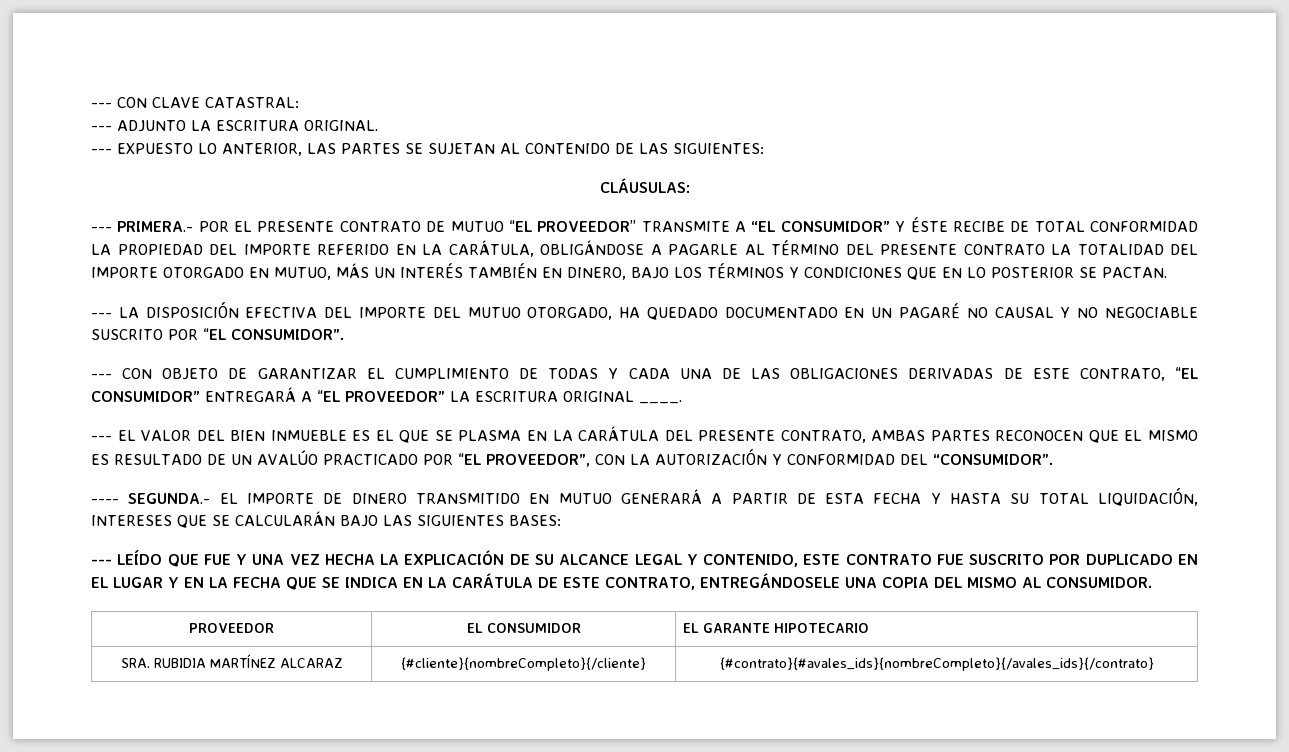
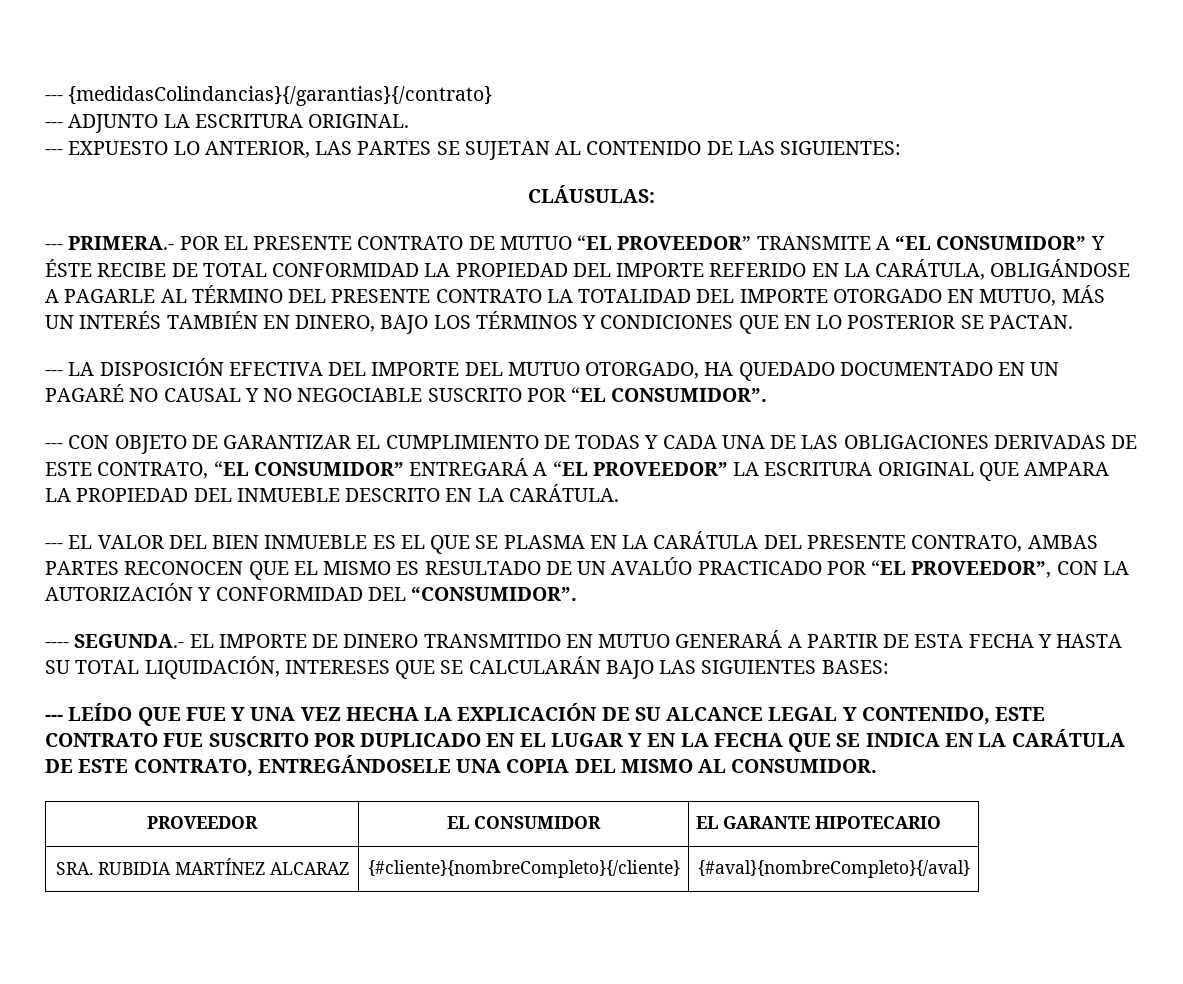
- --- CON CLAVE CATASTRAL:
+ --- {medidasColindancias}{/garantias}{/contrato}
- --- CON OBJETO DE GARANTIZAR EL CUMPLIMIENTO DE TODAS Y CADA UNA DE LAS OBLIGACIONES DERIVADAS DE ESTE CONTRATO, “EL CONSUMIDOR” ENTREGARÁ A “EL PROVEEDOR” LA ESCRITURA ORIGINAL ____.
+ --- CON OBJETO DE GARANTIZAR EL CUMPLIMIENTO DE TODAS Y CADA UNA DE LAS OBLIGACIONES DERIVADAS DE ESTE CONTRATO, “EL CONSUMIDOR” ENTREGARÁ A “EL PROVEEDOR” LA ESCRITURA ORIGINAL QUE AMPARA LA PROPIEDAD DEL INMUEBLE DESCRITO EN LA CARÁTULA.
- SRA. RUBIDIA MARTÍNEZ ALCARAZ | {#cliente}{nombreCompleto}{/cliente} | {#contrato}{#avales_ids}{nombreCompleto}{/avales_ids}{/contrato}
+ SRA. RUBIDIA MARTÍNEZ ALCARAZ | {#cliente}{nombreCompleto}{/cliente} | {#aval}{nombreCompleto}{/aval}

